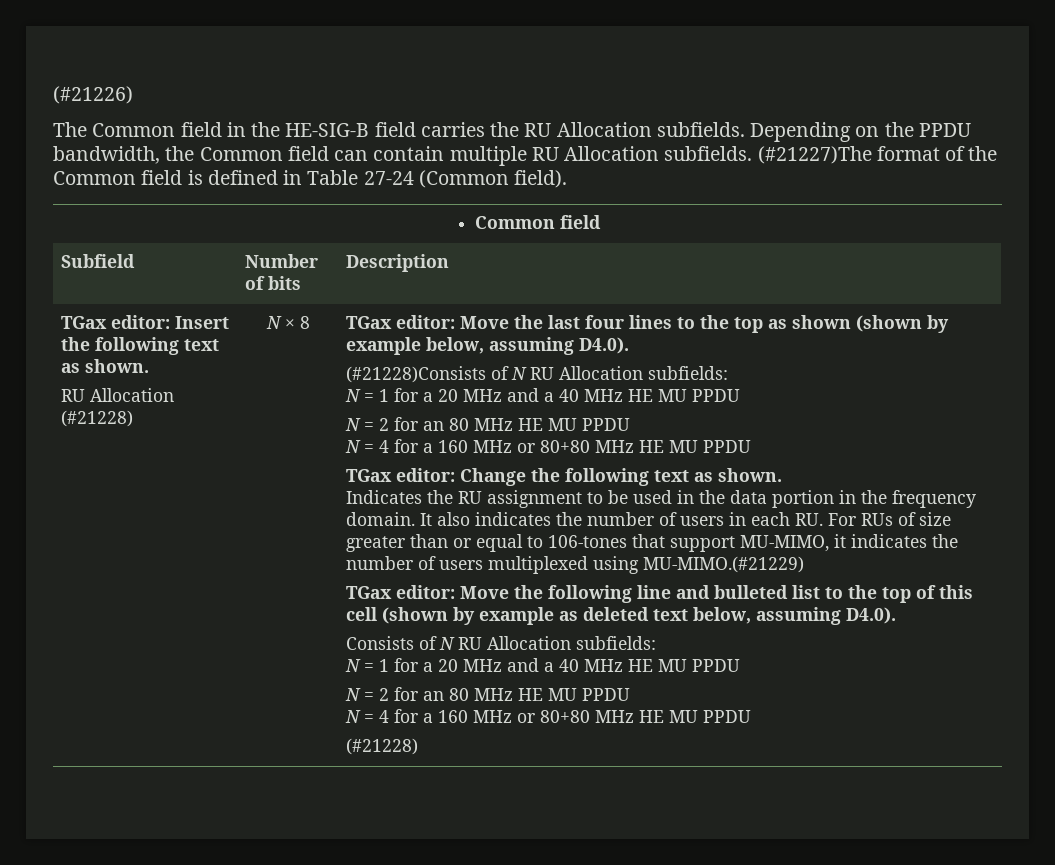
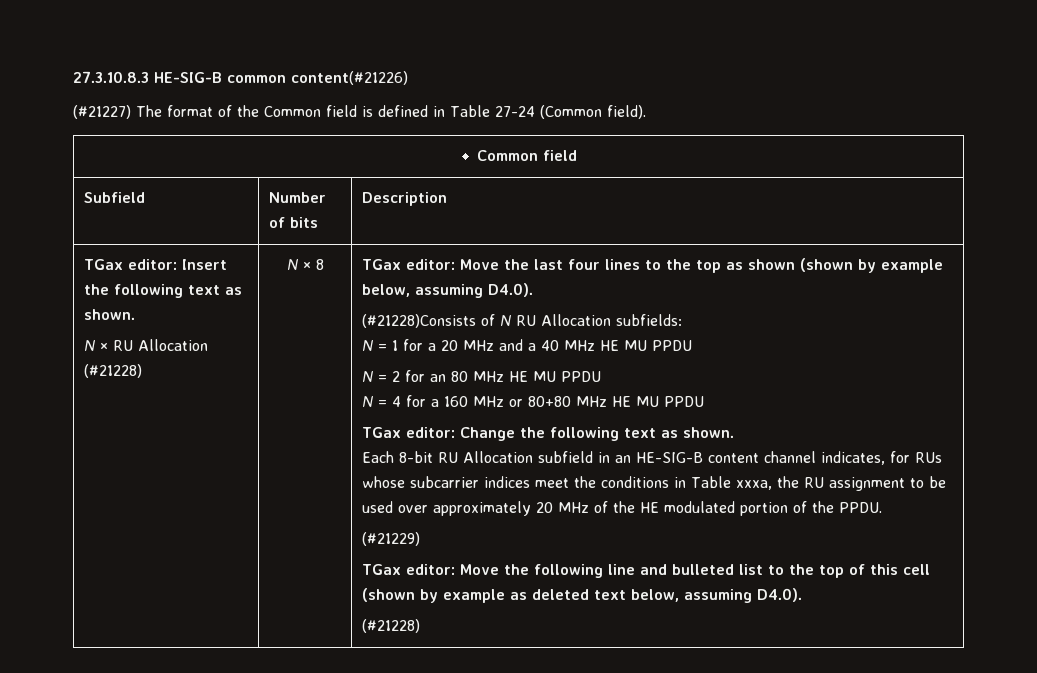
- (#21226)
- The Common field in the HE-SIG-B field carries the RU Allocation subfields. Depending on the PPDU bandwidth, the Common field can contain multiple RU Allocation subfields. (#21227)The format of the Common field is defined in Table 27-24 (Common field).
+ 27.3.10.8.3 HE-SIG-B common content(#21226)
+ (#21227) The format of the Common field is defined in Table 27-24 (Common field).
- RU Allocation (#21228)
+ N × RU Allocation (#21228)
- Indicates the RU assignment to be used in the data portion in the frequency domain. It also indicates the number of users in each RU. For RUs of size greater than or equal to 106-tones that support MU-MIMO, it indicates the number of users multiplexed using MU-MIMO.(#21229)
+ Each 8-bit RU Allocation subfield in an HE-SIG-B content channel indicates, for RUs whose subcarrier indices meet the conditions in Table xxxa, the RU assignment to be used over approximately 20 MHz of the HE modulated portion of the PPDU.
+ (#21229)
- Consists of N RU Allocation subfields:
- N = 1 for a 20 MHz and a 40 MHz HE MU PPDU
- N = 2 for an 80 MHz HE MU PPDU
- N = 4 for a 160 MHz or 80+80 MHz HE MU PPDU

